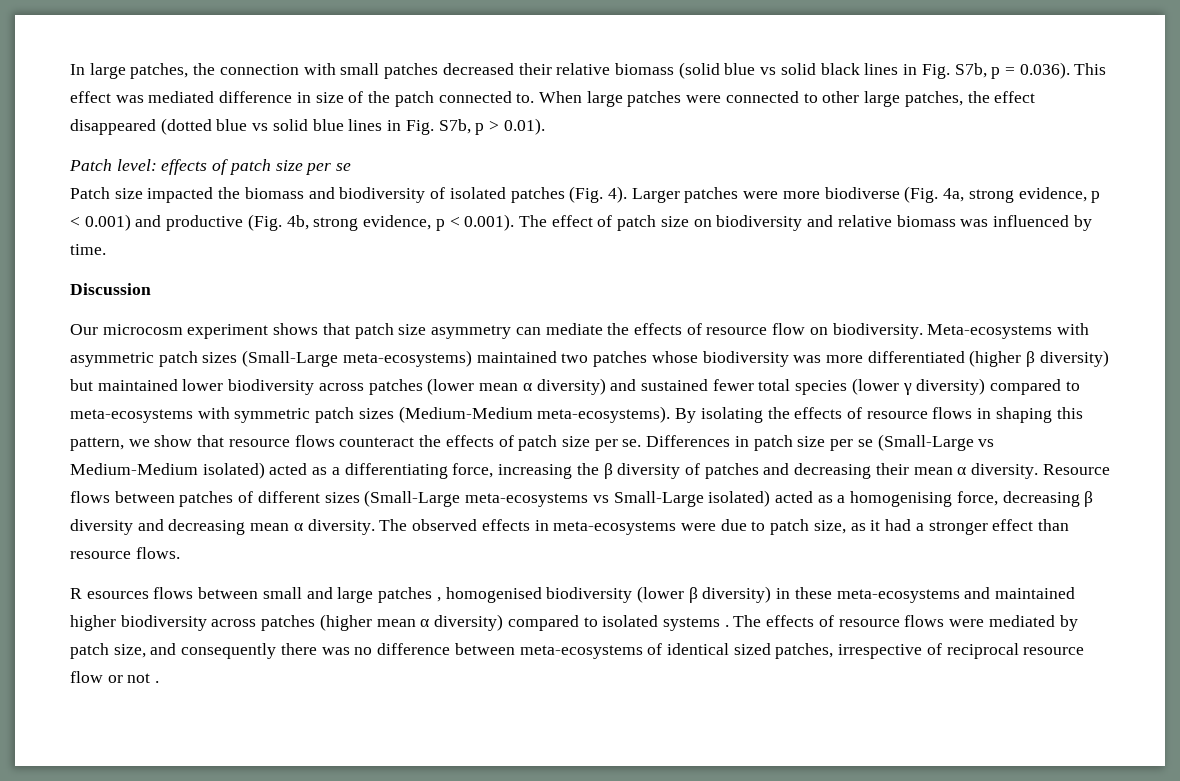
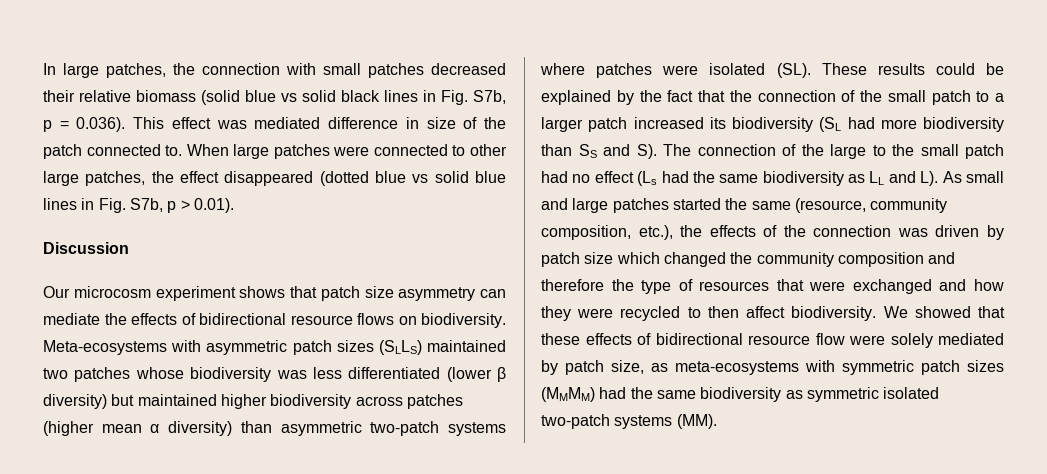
- Patch level: effects of patch size per se
- Patch size impacted the biomass and biodiversity of isolated patches (Fig. 4). Larger patches were more biodiverse (Fig. 4a, strong evidence, p < 0.001) and productive (Fig. 4b, strong evidence, p < 0.001). The effect of patch size on biodiversity and relative biomass was influenced by time.
- Our microcosm experiment shows that patch size asymmetry can mediate the effects of resource flow on biodiversity.
+ Our microcosm experiment shows that patch size asymmetry can mediate the effects of bidirectional resource flows on biodiversity.
- Meta-ecosystems with asymmetric patch sizes (Small-Large meta-ecosystems) maintained two patches whose biodiversity was more differentiated (higher β diversity) but maintained lower biodiversity across patches (lower mean α diversity) and sustained fewer total species (lower γ diversity) compared to meta-ecosystems with symmetric patch sizes (Medium-Medium meta-ecosystems). By isolating the effects of resource flows in shaping this pattern, we show that resource flows counteract the effects of patch size per se. Differences in patch size per se (Small-Large vs Medium-Medium isolated) acted as a differentiating force, increasing the β diversity of patches and decreasing their mean α diversity. Resource flows between patches of different sizes (Small-Large meta-ecosystems vs Small-Large isolated) acted as a homogenising force, decreasing β diversity and decreasing mean α diversity. The observed effects in meta-ecosystems were due to patch size, as it had a stronger effect than resource flows.
- R esources flows between small and large patches , homogenised biodiversity (lower β diversity) in these meta-ecosystems and maintained higher biodiversity across patches (higher mean α diversity) compared to isolated systems . The effects of resource flows were mediated by patch size, and consequently there was no difference between meta-ecosystems of identical sized patches, irrespective of reciprocal resource flow or not .
+ Meta-ecosystems with asymmetric patch sizes (SLLS) maintained two patches whose biodiversity was less differentiated (lower β diversity) but maintained higher biodiversity across patches (higher mean α diversity) than asymmetric two-patch systems where patches were isolated (SL). These results could be explained by the fact that the connection of the small patch to a larger patch increased its biodiversity (SL had more biodiversity than SS and S). The connection of the large to the small patch had no effect (Ls had the same biodiversity as LL and L). As small and large patches started the same (resource, community composition, etc.), the effects of the connection was driven by patch size which changed the community composition and therefore the type of resources that were exchanged and how they were recycled to then affect biodiversity. We showed that these effects of bidirectional resource flow were solely mediated by patch size, as meta-ecosystems with symmetric patch sizes (MMMM) had the same biodiversity as symmetric isolated two-patch systems (MM).

